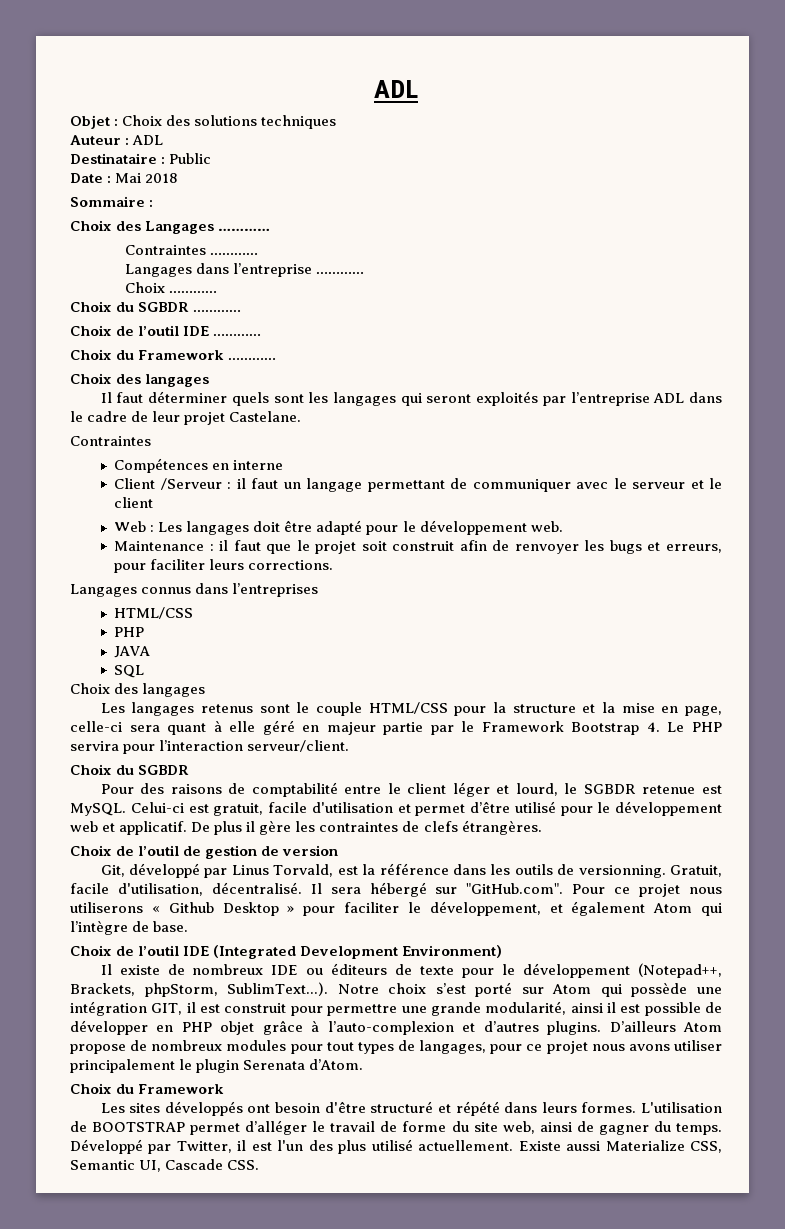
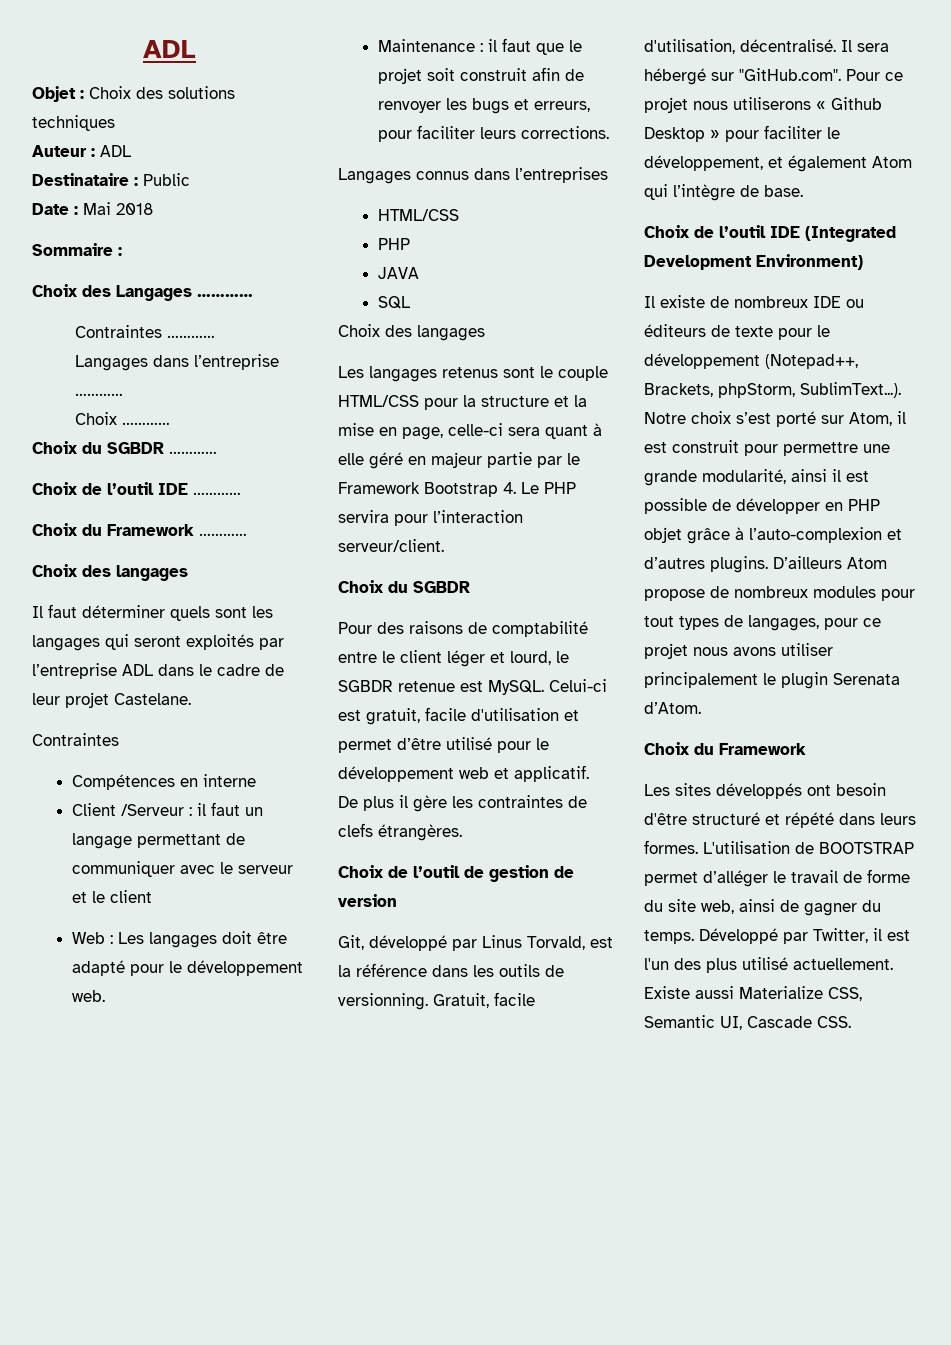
- Il existe de nombreux IDE ou éditeurs de texte pour le développement (Notepad++, Brackets, phpStorm, SublimText...). Notre choix s’est porté sur Atom qui possède une intégration GIT, il est construit pour permettre une grande modularité, ainsi il est possible de développer en PHP objet grâce à l’auto-complexion et d’autres plugins.
+ Il existe de nombreux IDE ou éditeurs de texte pour le développement (Notepad++, Brackets, phpStorm, SublimText...). Notre choix s’est porté sur Atom, il est construit pour permettre une grande modularité, ainsi il est possible de développer en PHP objet grâce à l’auto-complexion et d’autres plugins.

